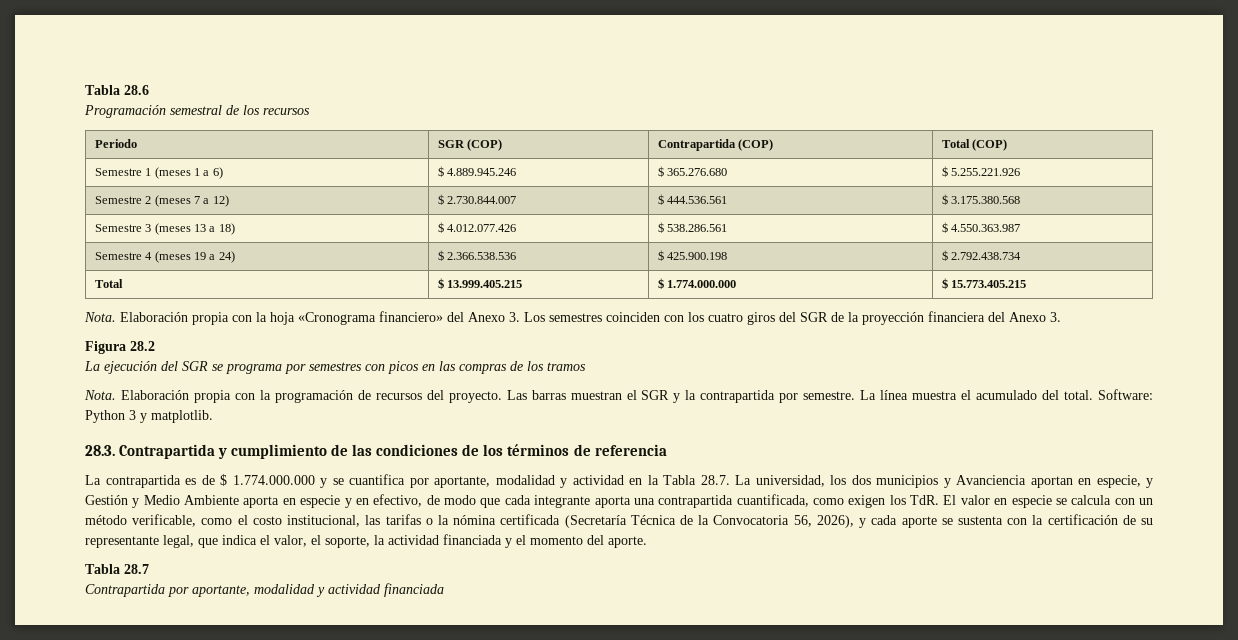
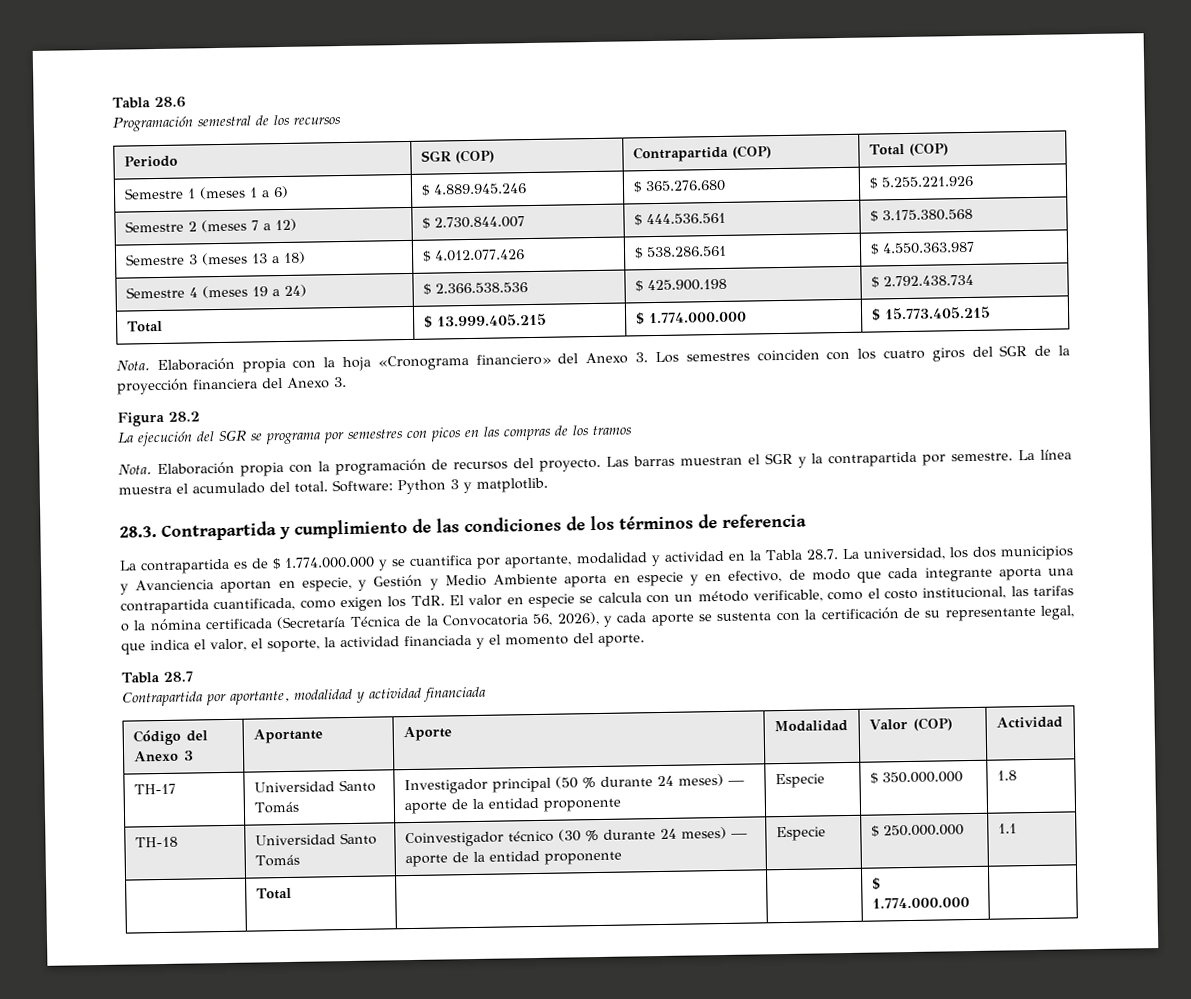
+ Código del Anexo 3 | Aportante | Aporte | Modalidad | Valor (COP) | Actividad
+ TH-17 | Universidad Santo Tomás | Investigador principal (50 % durante 24 meses) — aporte de la entidad proponente | Especie | $ 350.000.000 | 1.8
+ TH-18 | Universidad Santo Tomás | Coinvestigador técnico (30 % durante 24 meses) — aporte de la entidad proponente | Especie | $ 250.000.000 | 1.1
+ | Total | | | $ 1.774.000.000 |

